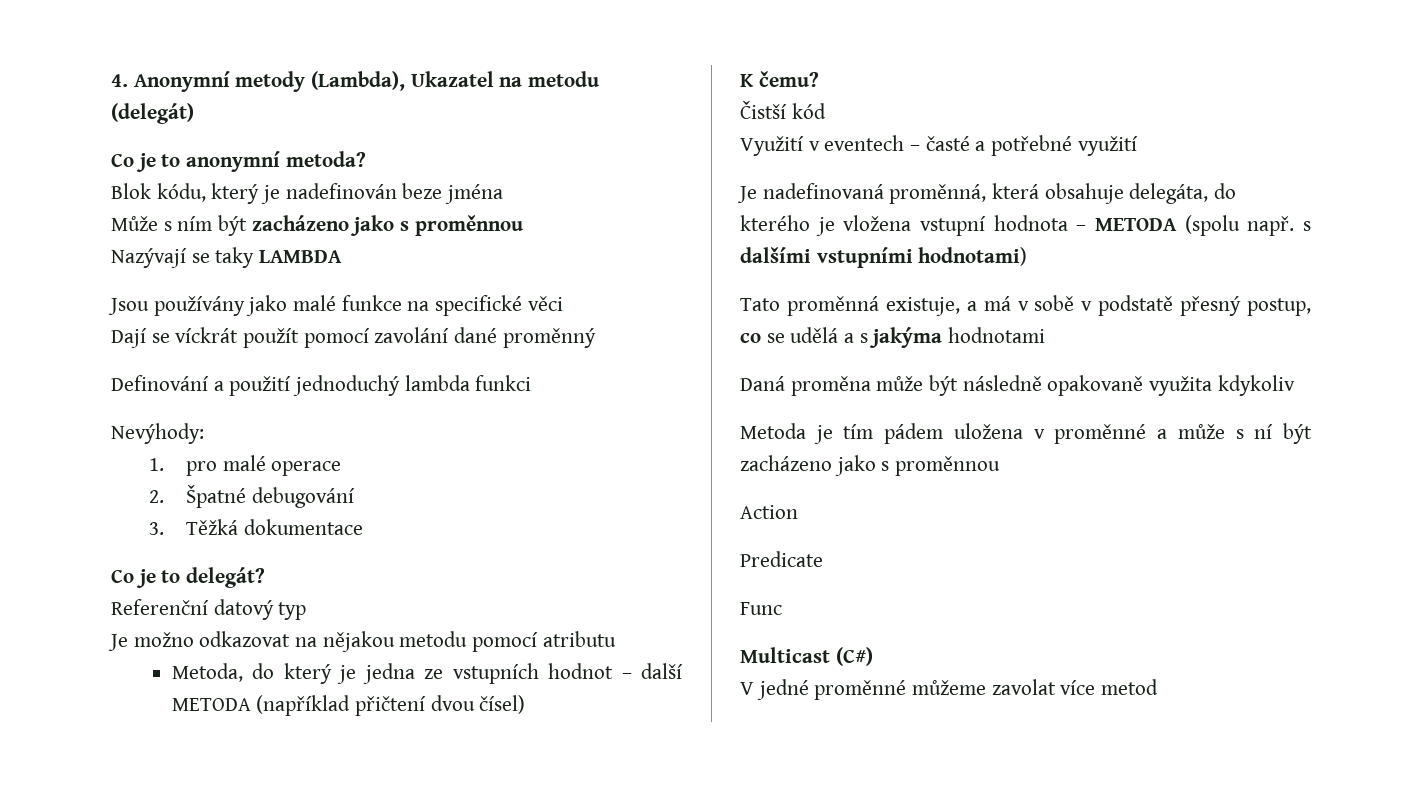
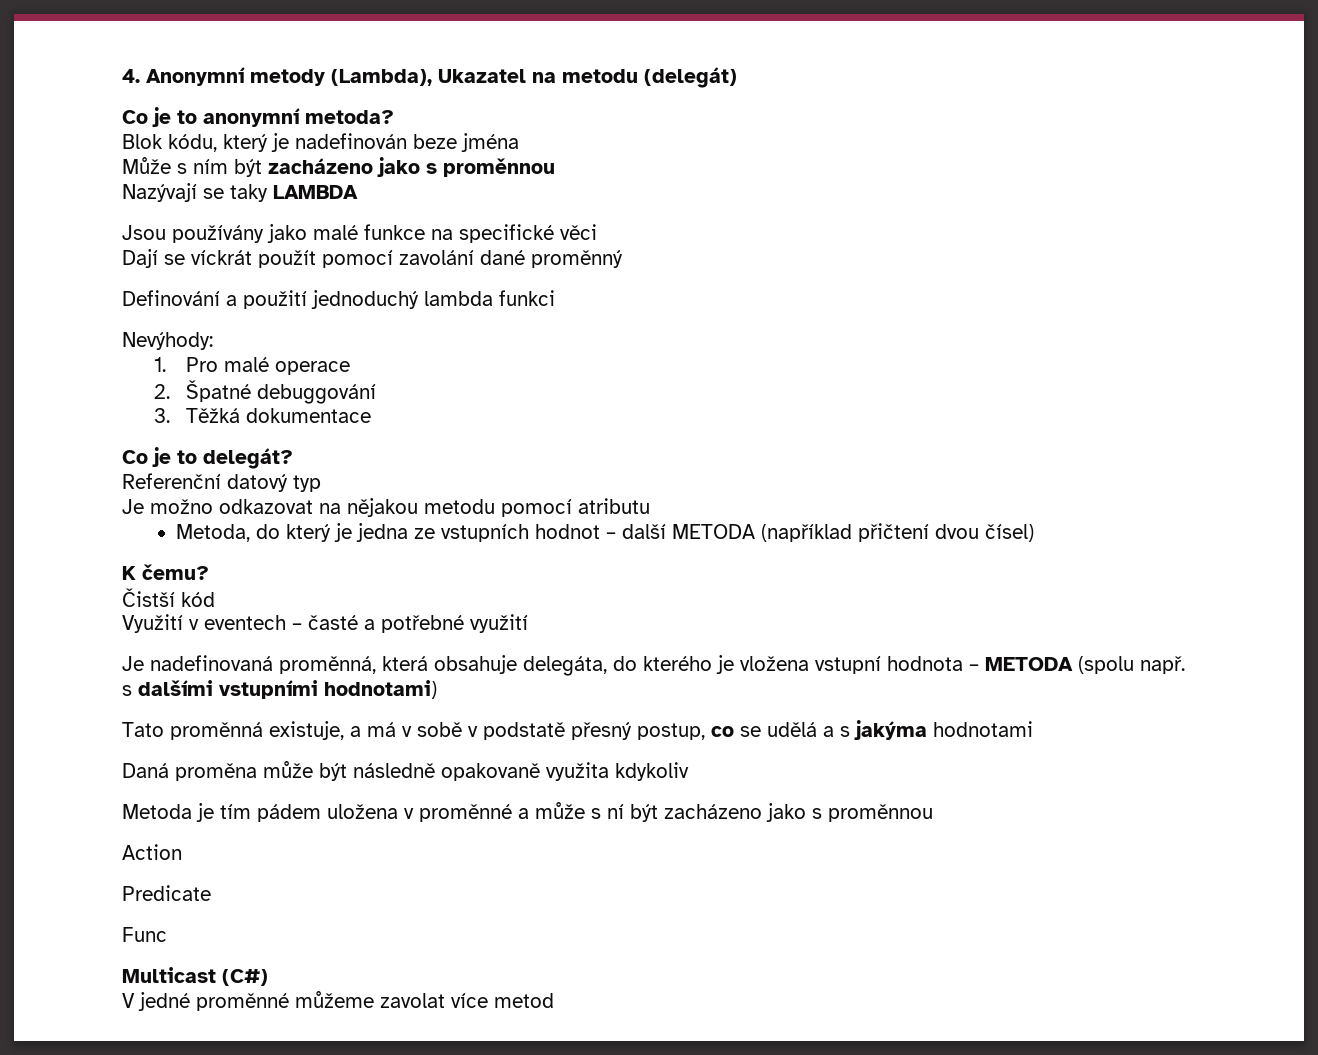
- 1. pro malé operace
+ 1. Pro malé operace
- 2. Špatné debugování
+ 2. Špatné debuggování

